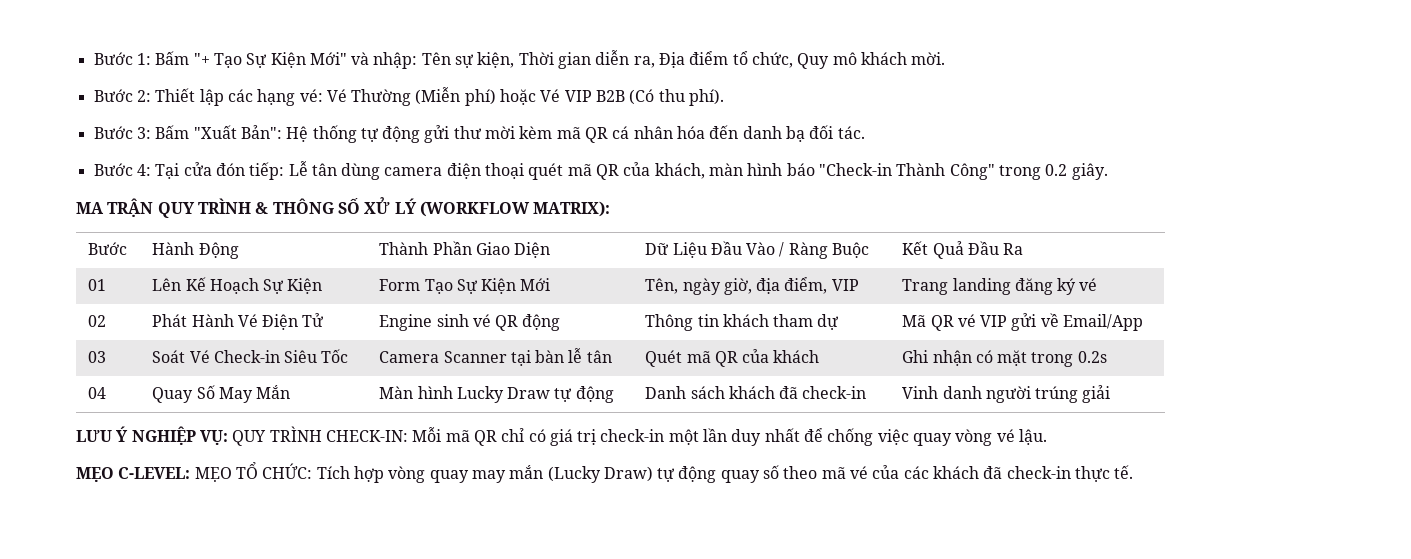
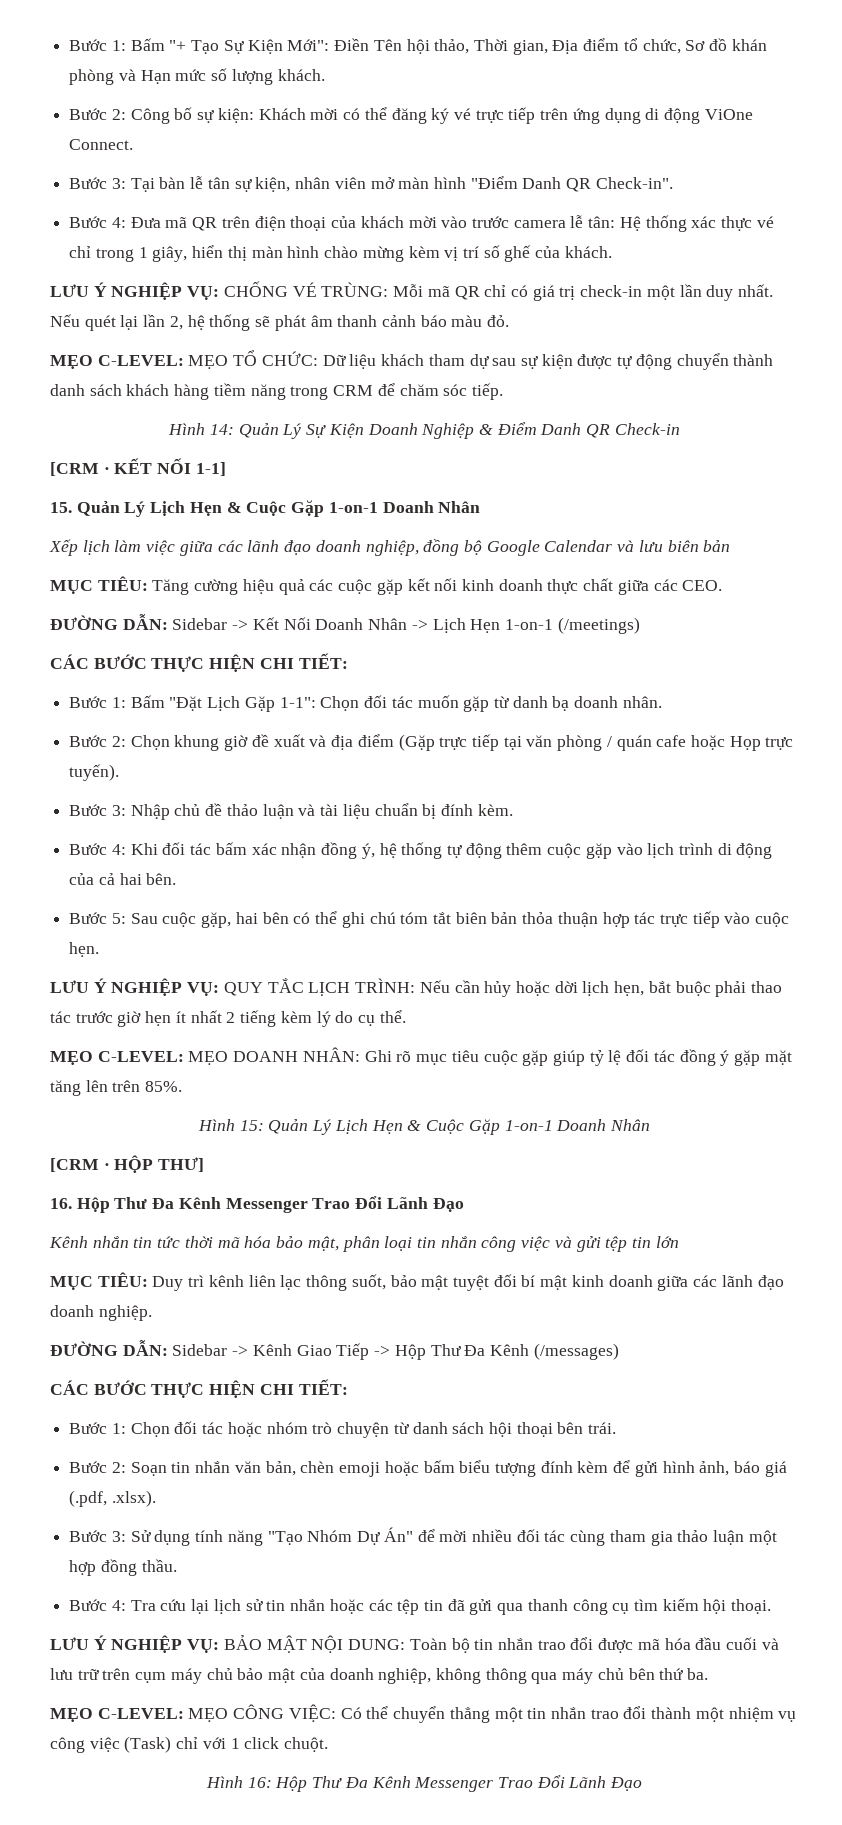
- Bước 1: Bấm "+ Tạo Sự Kiện Mới" và nhập: Tên sự kiện, Thời gian diễn ra, Địa điểm tổ chức, Quy mô khách mời.
- Bước 2: Thiết lập các hạng vé: Vé Thường (Miễn phí) hoặc Vé VIP B2B (Có thu phí).
- Bước 3: Bấm "Xuất Bản": Hệ thống tự động gửi thư mời kèm mã QR cá nhân hóa đến danh bạ đối tác.
- Bước 4: Tại cửa đón tiếp: Lễ tân dùng camera điện thoại quét mã QR của khách, màn hình báo "Check-in Thành Công" trong 0.2 giây.
- MA TRẬN QUY TRÌNH & THÔNG SỐ XỬ LÝ (WORKFLOW MATRIX):
- Bước | Hành Động | Thành Phần Giao Diện | Dữ Liệu Đầu Vào / Ràng Buộc | Kết Quả Đầu Ra
- 01 | Lên Kế Hoạch Sự Kiện | Form Tạo Sự Kiện Mới | Tên, ngày giờ, địa điểm, VIP | Trang landing đăng ký vé
- 02 | Phát Hành Vé Điện Tử | Engine sinh vé QR động | Thông tin khách tham dự | Mã QR vé VIP gửi về Email/App
- 03 | Soát Vé Check-in Siêu Tốc | Camera Scanner tại bàn lễ tân | Quét mã QR của khách | Ghi nhận có mặt trong 0.2s
- 04 | Quay Số May Mắn | Màn hình Lucky Draw tự động | Danh sách khách đã check-in | Vinh danh người trúng giải
- LƯU Ý NGHIỆP VỤ: QUY TRÌNH CHECK-IN: Mỗi mã QR chỉ có giá trị check-in một lần duy nhất để chống việc quay vòng vé lậu.
+ Bước 1: Bấm "+ Tạo Sự Kiện Mới": Điền Tên hội thảo, Thời gian, Địa điểm tổ chức, Sơ đồ khán phòng và Hạn mức số lượng khách.
+ Bước 2: Công bố sự kiện: Khách mời có thể đăng ký vé trực tiếp trên ứng dụng di động ViOne Connect.
+ Bước 3: Tại bàn lễ tân sự kiện, nhân viên mở màn hình "Điểm Danh QR Check-in".
+ Bước 4: Đưa mã QR trên điện thoại của khách mời vào trước camera lễ tân: Hệ thống xác thực vé chỉ trong 1 giây, hiển thị màn hình chào mừng kèm vị trí số ghế của khách.
+ LƯU Ý NGHIỆP VỤ: CHỐNG VÉ TRÙNG: Mỗi mã QR chỉ có giá trị check-in một lần duy nhất. Nếu quét lại lần 2, hệ thống sẽ phát âm thanh cảnh báo màu đỏ.
- MẸO C-LEVEL: MẸO TỔ CHỨC: Tích hợp vòng quay may mắn (Lucky Draw) tự động quay số theo mã vé của các khách đã check-in thực tế.
+ MẸO C-LEVEL: MẸO TỔ CHỨC: Dữ liệu khách tham dự sau sự kiện được tự động chuyển thành danh sách khách hàng tiềm năng trong CRM để chăm sóc tiếp.
+ Hình 14: Quản Lý Sự Kiện Doanh Nghiệp & Điểm Danh QR Check-in
+ [CRM · KẾT NỐI 1-1]
+ 15. Quản Lý Lịch Hẹn & Cuộc Gặp 1-on-1 Doanh Nhân
+ Xếp lịch làm việc giữa các lãnh đạo doanh nghiệp, đồng bộ Google Calendar và lưu biên bản
+ MỤC TIÊU: Tăng cường hiệu quả các cuộc gặp kết nối kinh doanh thực chất giữa các CEO.
+ ĐƯỜNG DẪN: Sidebar -> Kết Nối Doanh Nhân -> Lịch Hẹn 1-on-1 (/meetings)
+ CÁC BƯỚC THỰC HIỆN CHI TIẾT:
+ Bước 1: Bấm "Đặt Lịch Gặp 1-1": Chọn đối tác muốn gặp từ danh bạ doanh nhân.
+ Bước 2: Chọn khung giờ đề xuất và địa điểm (Gặp trực tiếp tại văn phòng / quán cafe hoặc Họp trực tuyến).
+ Bước 3: Nhập chủ đề thảo luận và tài liệu chuẩn bị đính kèm.
+ Bước 4: Khi đối tác bấm xác nhận đồng ý, hệ thống tự động thêm cuộc gặp vào lịch trình di động của cả hai bên.
+ Bước 5: Sau cuộc gặp, hai bên có thể ghi chú tóm tắt biên bản thỏa thuận hợp tác trực tiếp vào cuộc hẹn.
+ LƯU Ý NGHIỆP VỤ: QUY TẮC LỊCH TRÌNH: Nếu cần hủy hoặc dời lịch hẹn, bắt buộc phải thao tác trước giờ hẹn ít nhất 2 tiếng kèm lý do cụ thể.
+ MẸO C-LEVEL: MẸO DOANH NHÂN: Ghi rõ mục tiêu cuộc gặp giúp tỷ lệ đối tác đồng ý gặp mặt tăng lên trên 85%.
+ Hình 15: Quản Lý Lịch Hẹn & Cuộc Gặp 1-on-1 Doanh Nhân
+ [CRM · HỘP THƯ]
+ 16. Hộp Thư Đa Kênh Messenger Trao Đổi Lãnh Đạo
+ Kênh nhắn tin tức thời mã hóa bảo mật, phân loại tin nhắn công việc và gửi tệp tin lớn
+ MỤC TIÊU: Duy trì kênh liên lạc thông suốt, bảo mật tuyệt đối bí mật kinh doanh giữa các lãnh đạo doanh nghiệp.
+ ĐƯỜNG DẪN: Sidebar -> Kênh Giao Tiếp -> Hộp Thư Đa Kênh (/messages)
+ CÁC BƯỚC THỰC HIỆN CHI TIẾT:
+ Bước 1: Chọn đối tác hoặc nhóm trò chuyện từ danh sách hội thoại bên trái.
+ Bước 2: Soạn tin nhắn văn bản, chèn emoji hoặc bấm biểu tượng đính kèm để gửi hình ảnh, báo giá (.pdf, .xlsx).
+ Bước 3: Sử dụng tính năng "Tạo Nhóm Dự Án" để mời nhiều đối tác cùng tham gia thảo luận một hợp đồng thầu.
+ Bước 4: Tra cứu lại lịch sử tin nhắn hoặc các tệp tin đã gửi qua thanh công cụ tìm kiếm hội thoại.
+ LƯU Ý NGHIỆP VỤ: BẢO MẬT NỘI DUNG: Toàn bộ tin nhắn trao đổi được mã hóa đầu cuối và lưu trữ trên cụm máy chủ bảo mật của doanh nghiệp, không thông qua máy chủ bên thứ ba.
+ MẸO C-LEVEL: MẸO CÔNG VIỆC: Có thể chuyển thẳng một tin nhắn trao đổi thành một nhiệm vụ công việc (Task) chỉ với 1 click chuột.
+ Hình 16: Hộp Thư Đa Kênh Messenger Trao Đổi Lãnh Đạo

